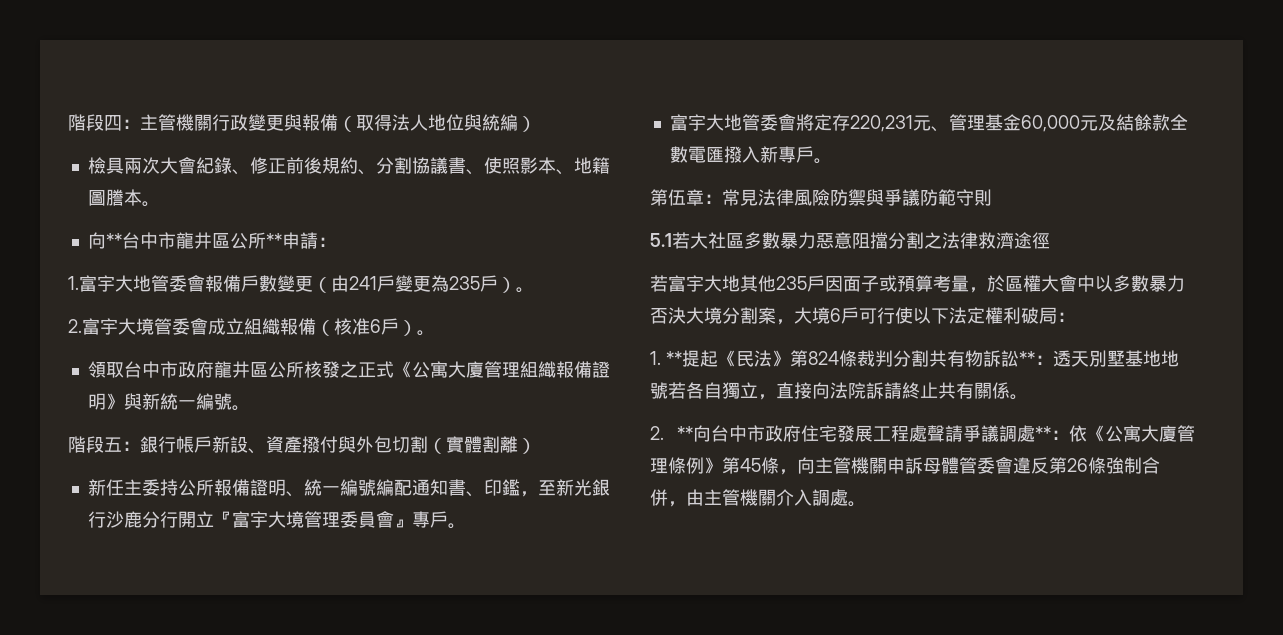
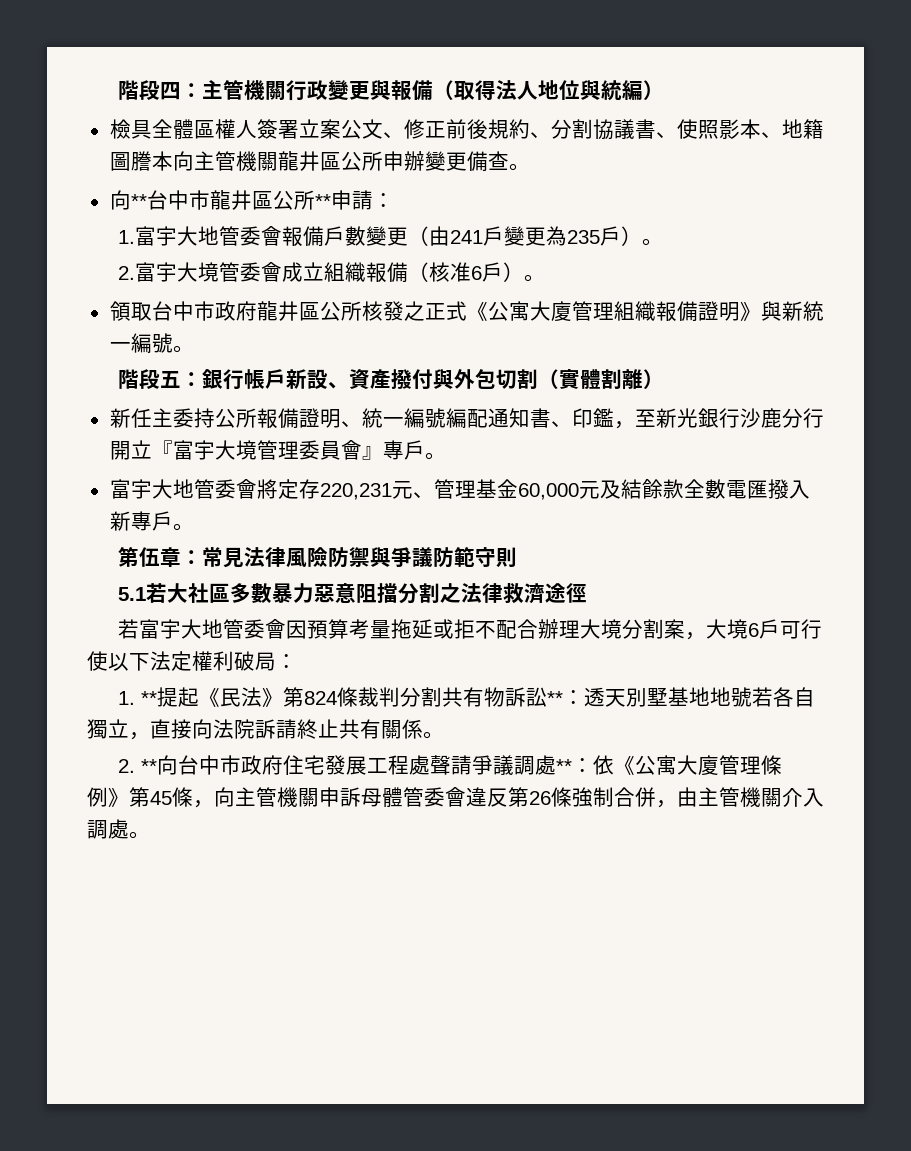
- 檢具兩次大會紀錄、修正前後規約、分割協議書、使照影本、地籍圖謄本。
+ 檢具全體區權人簽署立案公文、修正前後規約、分割協議書、使照影本、地籍圖謄本向主管機關龍井區公所申辦變更備查。
- 若富宇大地其他235戶因面子或預算考量，於區權大會中以多數暴力否決大境分割案，大境6戶可行使以下法定權利破局：
+ 若富宇大地管委會因預算考量拖延或拒不配合辦理大境分割案，大境6戶可行使以下法定權利破局：

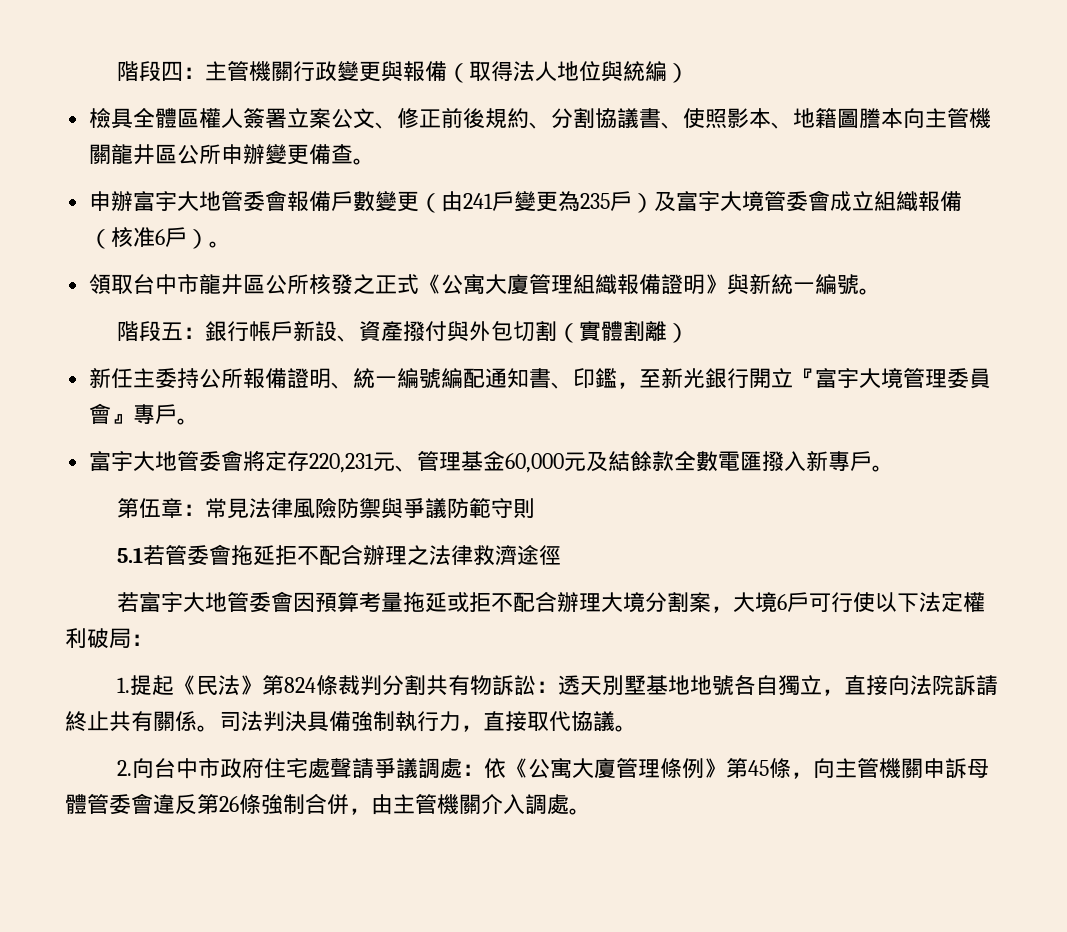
- 向**台中市龍井區公所**申請：
- 1.富宇大地管委會報備戶數變更（由241戶變更為235戶）。
- 2.富宇大境管委會成立組織報備（核准6戶）。
+ 申辦富宇大地管委會報備戶數變更（由241戶變更為235戶）及富宇大境管委會成立組織報備（核准6戶）。
- 領取台中市政府龍井區公所核發之正式《公寓大廈管理組織報備證明》與新統一編號。
+ 領取台中市龍井區公所核發之正式《公寓大廈管理組織報備證明》與新統一編號。
- 新任主委持公所報備證明、統一編號編配通知書、印鑑，至新光銀行沙鹿分行開立『富宇大境管理委員會』專戶。
+ 新任主委持公所報備證明、統一編號編配通知書、印鑑，至新光銀行開立『富宇大境管理委員會』專戶。
- 5.1若大社區多數暴力惡意阻擋分割之法律救濟途徑
+ 5.1若管委會拖延拒不配合辦理之法律救濟途徑
- 1. **提起《民法》第824條裁判分割共有物訴訟**：透天別墅基地地號若各自獨立，直接向法院訴請終止共有關係。
- 2. **向台中市政府住宅發展工程處聲請爭議調處**：依《公寓大廈管理條例》第45條，向主管機關申訴母體管委會違反第26條強制合併，由主管機關介入調處。
+ 1.提起《民法》第824條裁判分割共有物訴訟：透天別墅基地地號各自獨立，直接向法院訴請終止共有關係。司法判決具備強制執行力，直接取代協議。
+ 2.向台中市政府住宅處聲請爭議調處：依《公寓大廈管理條例》第45條，向主管機關申訴母體管委會違反第26條強制合併，由主管機關介入調處。

